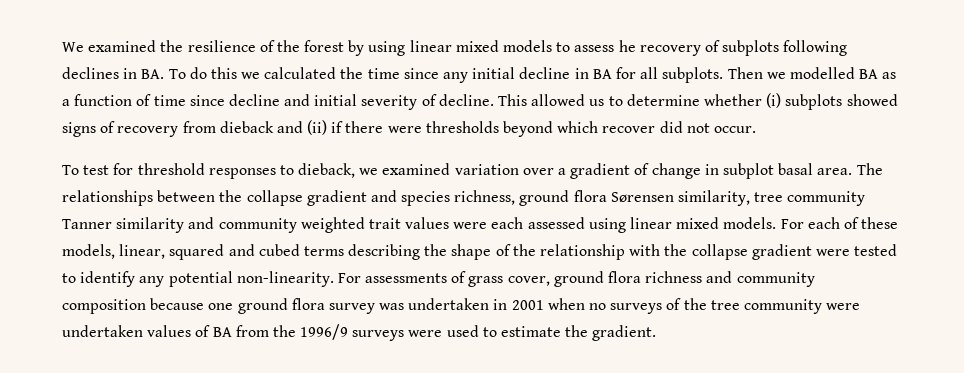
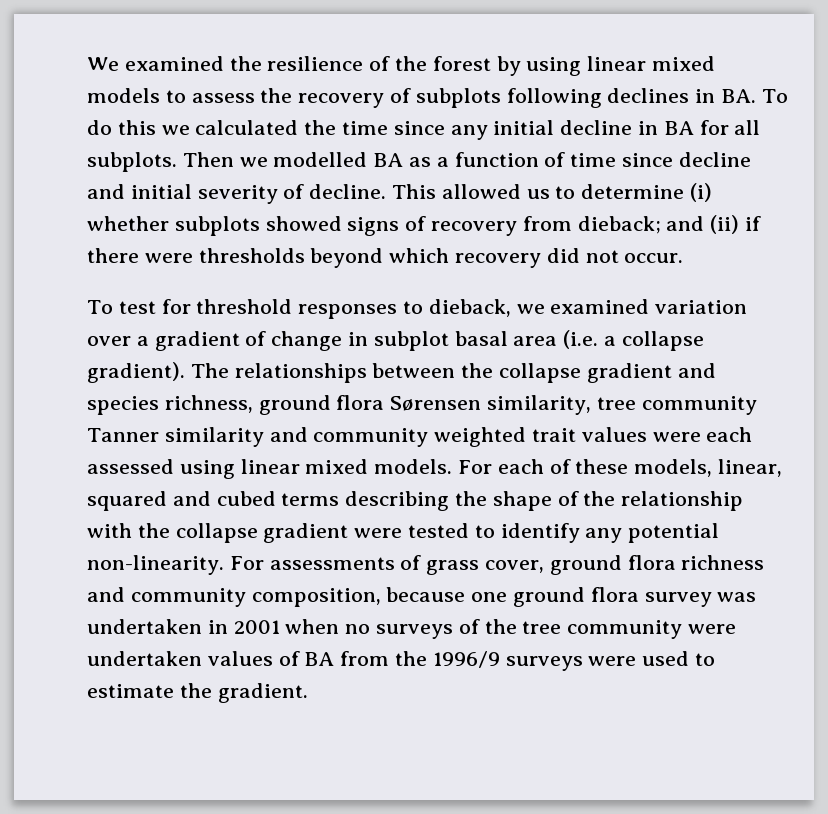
- We examined the resilience of the forest by using linear mixed models to assess he recovery of subplots following declines in BA. To do this we calculated the time since any initial decline in BA for all subplots.
+ We examined the resilience of the forest by using linear mixed models to assess the recovery of subplots following declines in BA. To do this we calculated the time since any initial decline in BA for all subplots.
- This allowed us to determine whether (i) subplots showed signs of recovery from dieback and (ii) if there were thresholds beyond which recover did not occur.
+ This allowed us to determine (i) whether subplots showed signs of recovery from dieback; and (ii) if there were thresholds beyond which recovery did not occur.
- To test for threshold responses to dieback, we examined variation over a gradient of change in subplot basal area.
+ To test for threshold responses to dieback, we examined variation over a gradient of change in subplot basal area (i.e. a collapse gradient).
- For assessments of grass cover, ground flora richness and community composition because one ground flora survey was undertaken in 2001 when no surveys of the tree community were undertaken values of BA from the 1996/9 surveys were used to estimate the gradient.
+ For assessments of grass cover, ground flora richness and community composition, because one ground flora survey was undertaken in 2001 when no surveys of the tree community were undertaken values of BA from the 1996/9 surveys were used to estimate the gradient.

